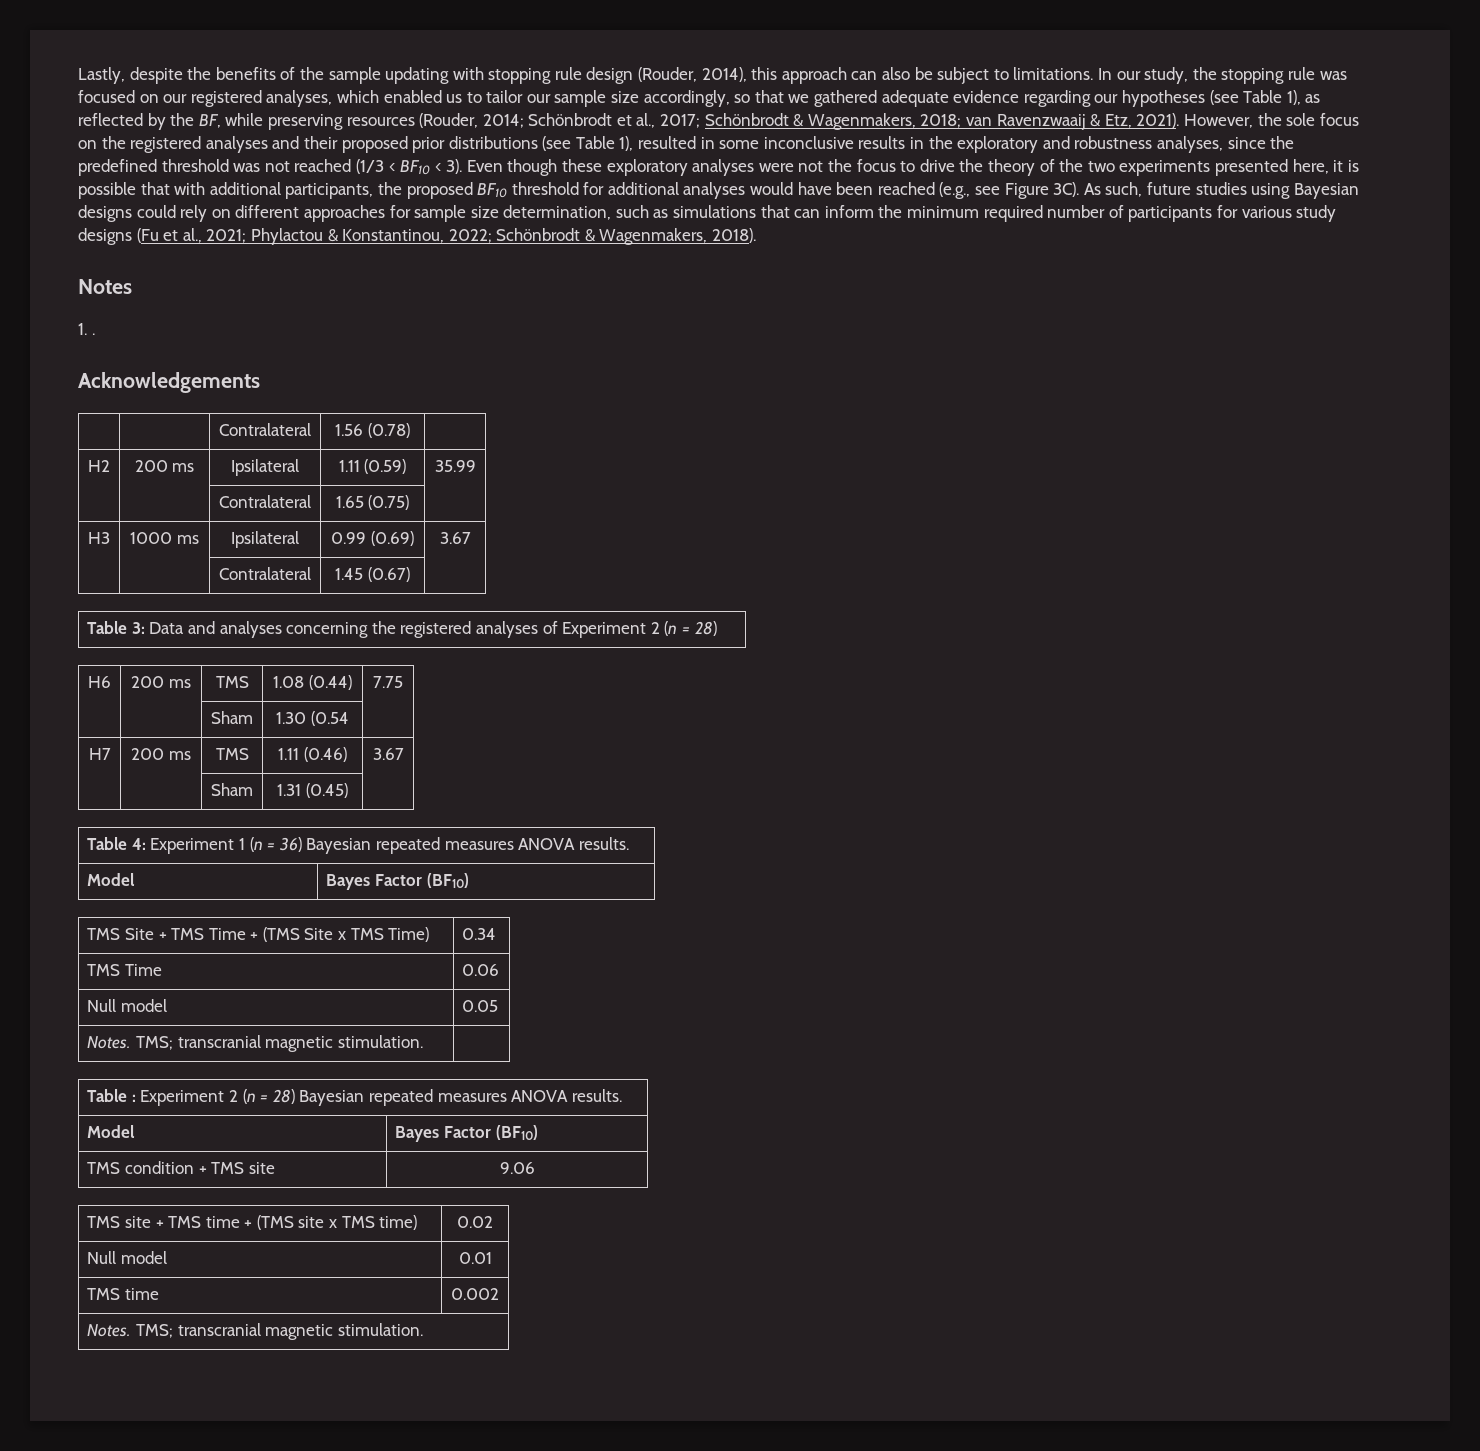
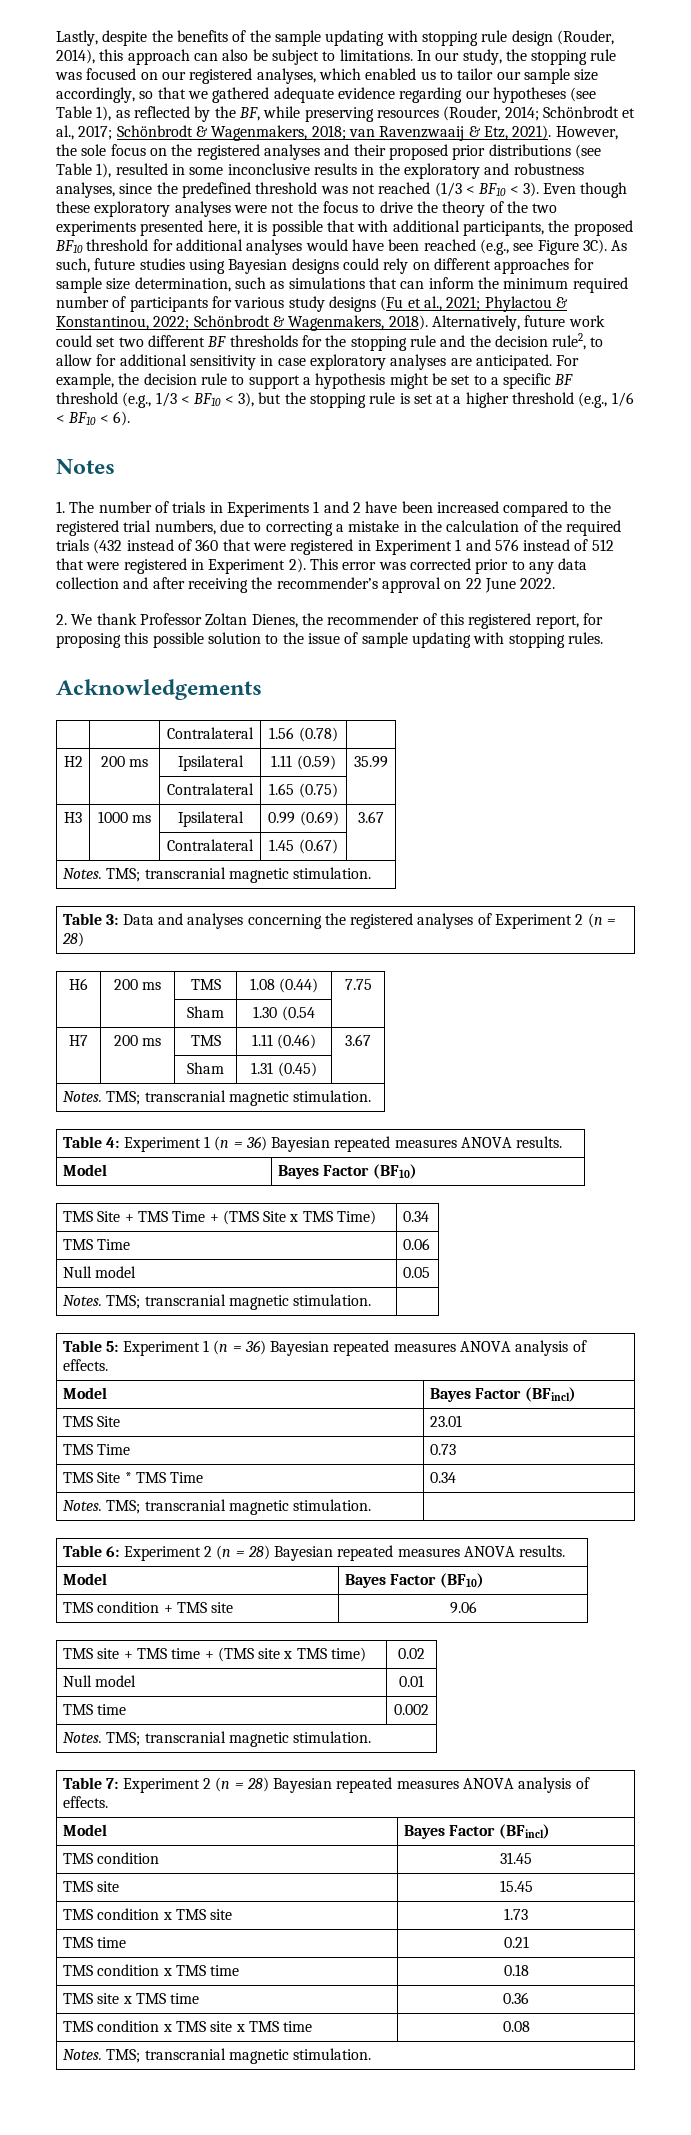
- As such, future studies using Bayesian designs could rely on different approaches for sample size determination, such as simulations that can inform the minimum required number of participants for various study designs (Fu et al., 2021; Phylactou & Konstantinou, 2022; Schönbrodt & Wagenmakers, 2018).
+ As such, future studies using Bayesian designs could rely on different approaches for sample size determination, such as simulations that can inform the minimum required number of participants for various study designs (Fu et al., 2021; Phylactou & Konstantinou, 2022; Schönbrodt & Wagenmakers, 2018). Alternatively, future work could set two different BF thresholds for the stopping rule and the decision rule2, to allow for additional sensitivity in case exploratory analyses are anticipated. For example, the decision rule to support a hypothesis might be set to a specific BF threshold (e.g., 1/3 < BF10 < 3), but the stopping rule is set at a higher threshold (e.g., 1/6 < BF10 < 6).
  Notes
- 1. .
+ 1. The number of trials in Experiments 1 and 2 have been increased compared to the registered trial numbers, due to correcting a mistake in the calculation of the required trials (432 instead of 360 that were registered in Experiment 1 and 576 instead of 512 that were registered in Experiment 2). This error was corrected prior to any data collection and after receiving the recommender’s approval on 22 June 2022.
+ 2. We thank Professor Zoltan Dienes, the recommender of this registered report, for proposing this possible solution to the issue of sample updating with stopping rules.
  | | Contralateral | 1.45 (0.67) |
+ Notes. TMS; transcranial magnetic stimulation.
  | | Sham | 1.31 (0.45) |
+ Notes. TMS; transcranial magnetic stimulation.
- Table : Experiment 2 (n = 28) Bayesian repeated measures ANOVA results.
+ Table 5: Experiment 1 (n = 36) Bayesian repeated measures ANOVA analysis of effects.
+ Model | Bayes Factor (BFincl)
+ TMS Site | 23.01
+ TMS Time | 0.73
+ TMS Site * TMS Time | 0.34
+ Notes. TMS; transcranial magnetic stimulation. |
+ Table 6: Experiment 2 (n = 28) Bayesian repeated measures ANOVA results.
+ Table 7: Experiment 2 (n = 28) Bayesian repeated measures ANOVA analysis of effects.
+ Model | Bayes Factor (BFincl)
+ TMS condition | 31.45
+ TMS site | 15.45
+ TMS condition x TMS site | 1.73
+ TMS time | 0.21
+ TMS condition x TMS time | 0.18
+ TMS site x TMS time | 0.36
+ TMS condition x TMS site x TMS time | 0.08
+ Notes. TMS; transcranial magnetic stimulation.

